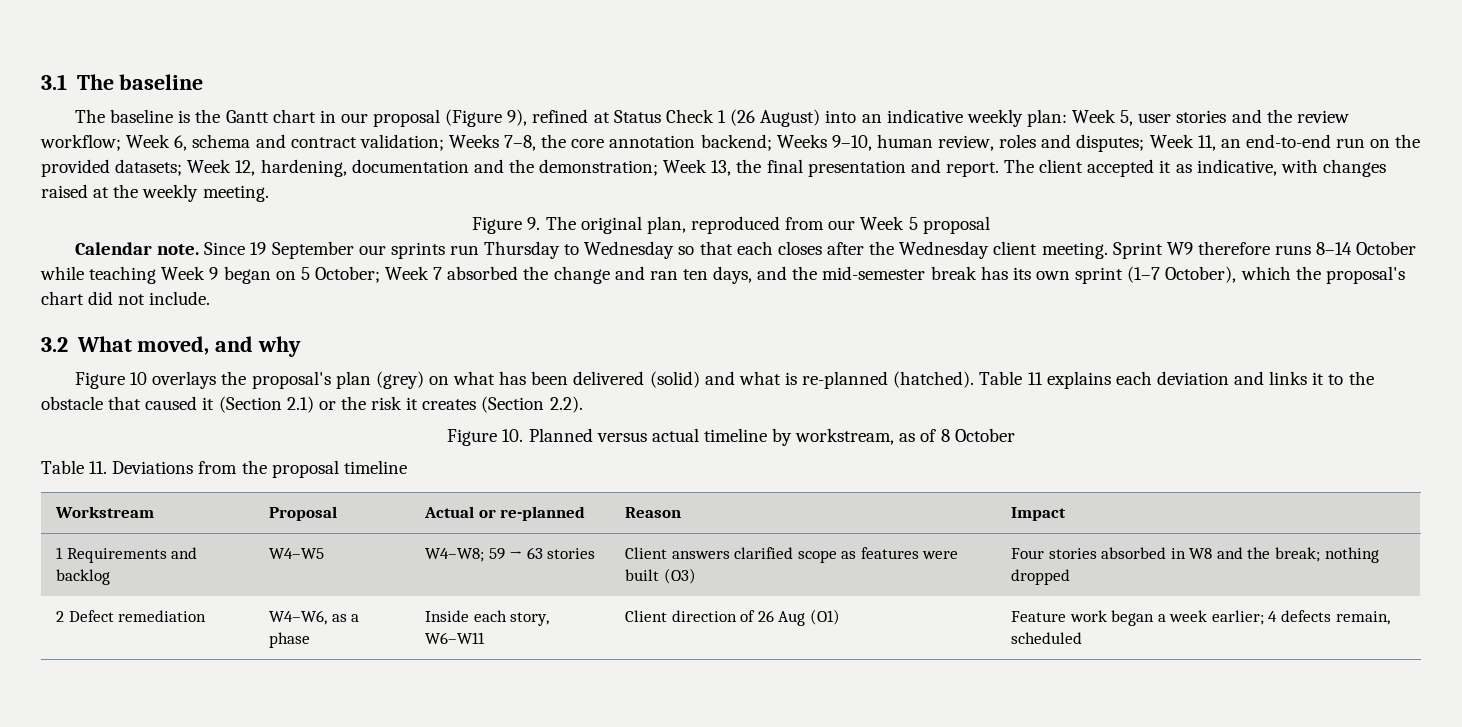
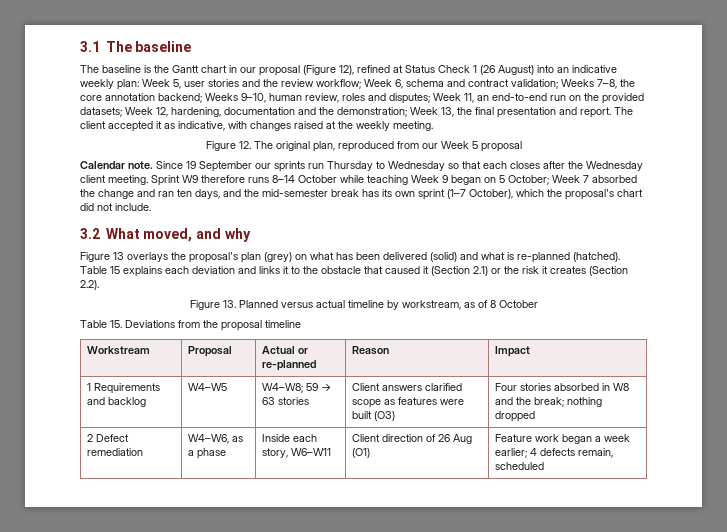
- The baseline is the Gantt chart in our proposal (Figure 9), refined at Status Check 1 (26 August) into an indicative weekly plan:
+ The baseline is the Gantt chart in our proposal (Figure 12), refined at Status Check 1 (26 August) into an indicative weekly plan:
- Figure 9. The original plan, reproduced from our Week 5 proposal
+ Figure 12. The original plan, reproduced from our Week 5 proposal
- Figure 10 overlays the proposal's plan (grey) on what has been delivered (solid) and what is re-planned (hatched).
+ Figure 13 overlays the proposal's plan (grey) on what has been delivered (solid) and what is re-planned (hatched).
- Table 11 explains each deviation and links it to the obstacle that caused it (Section 2.1) or the risk it creates (Section 2.2).
+ Table 15 explains each deviation and links it to the obstacle that caused it (Section 2.1) or the risk it creates (Section 2.2).
- Figure 10. Planned versus actual timeline by workstream, as of 8 October
+ Figure 13. Planned versus actual timeline by workstream, as of 8 October
- Table 11. Deviations from the proposal timeline
+ Table 15. Deviations from the proposal timeline

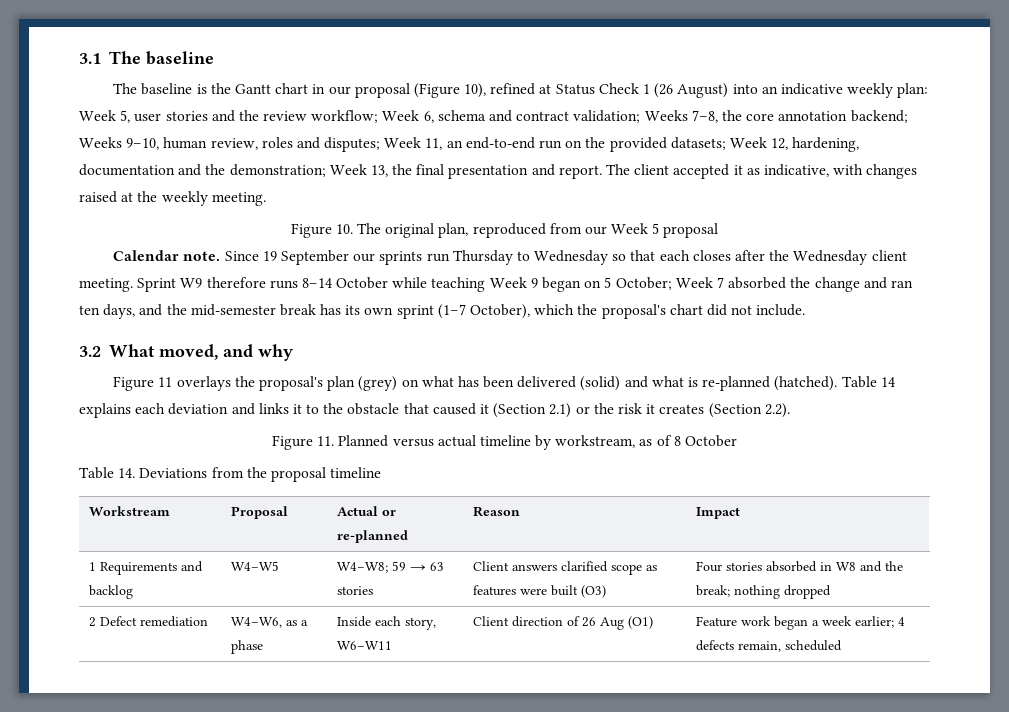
- The baseline is the Gantt chart in our proposal (Figure 12), refined at Status Check 1 (26 August) into an indicative weekly plan:
+ The baseline is the Gantt chart in our proposal (Figure 10), refined at Status Check 1 (26 August) into an indicative weekly plan:
- Figure 12. The original plan, reproduced from our Week 5 proposal
+ Figure 10. The original plan, reproduced from our Week 5 proposal
- Figure 13 overlays the proposal's plan (grey) on what has been delivered (solid) and what is re-planned (hatched).
+ Figure 11 overlays the proposal's plan (grey) on what has been delivered (solid) and what is re-planned (hatched).
- Table 15 explains each deviation and links it to the obstacle that caused it (Section 2.1) or the risk it creates (Section 2.2).
+ Table 14 explains each deviation and links it to the obstacle that caused it (Section 2.1) or the risk it creates (Section 2.2).
- Figure 13. Planned versus actual timeline by workstream, as of 8 October
+ Figure 11. Planned versus actual timeline by workstream, as of 8 October
- Table 15. Deviations from the proposal timeline
+ Table 14. Deviations from the proposal timeline

